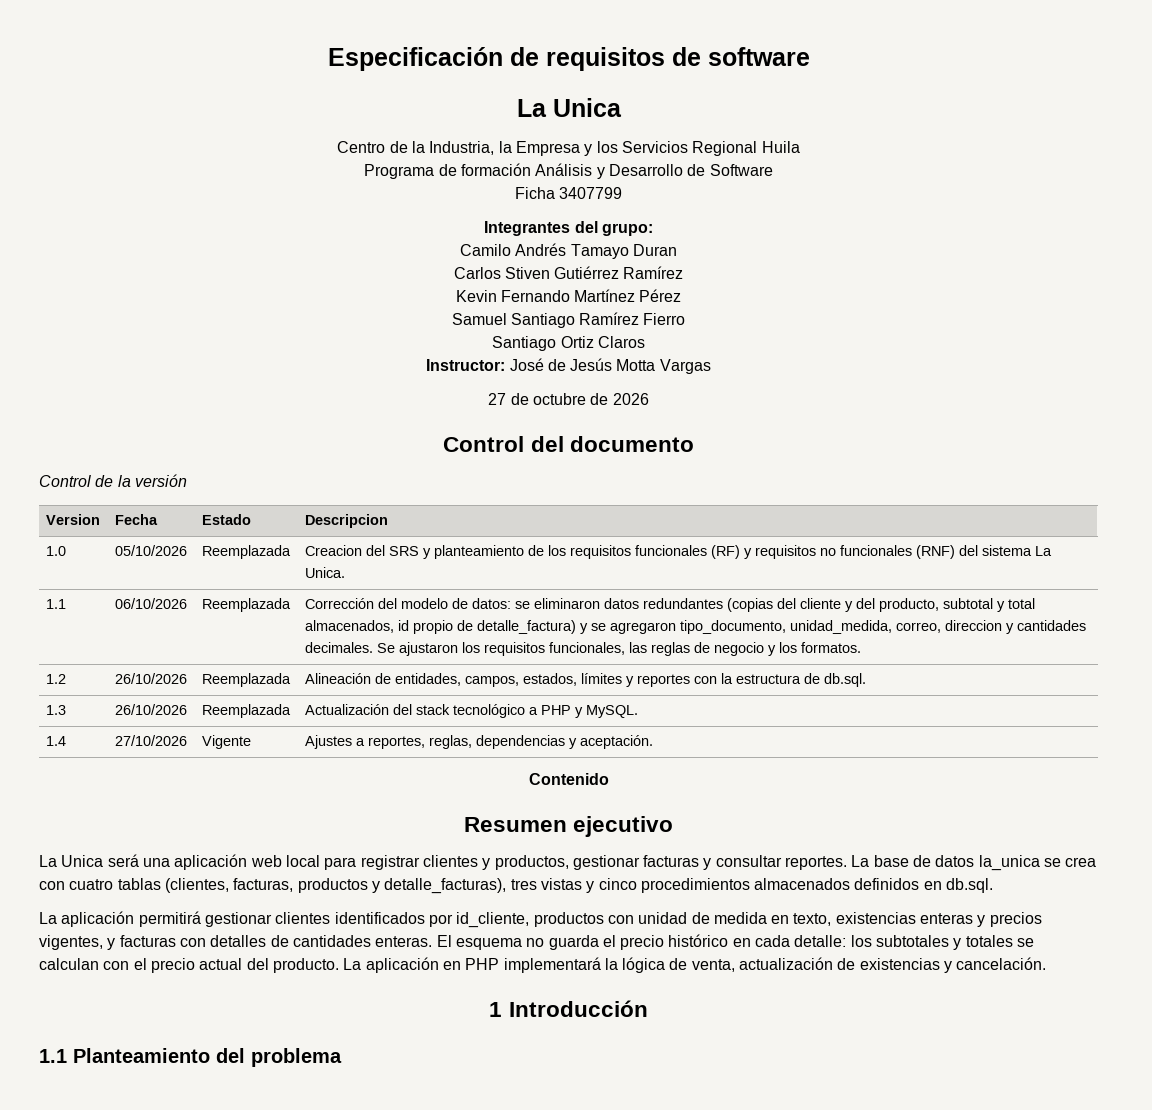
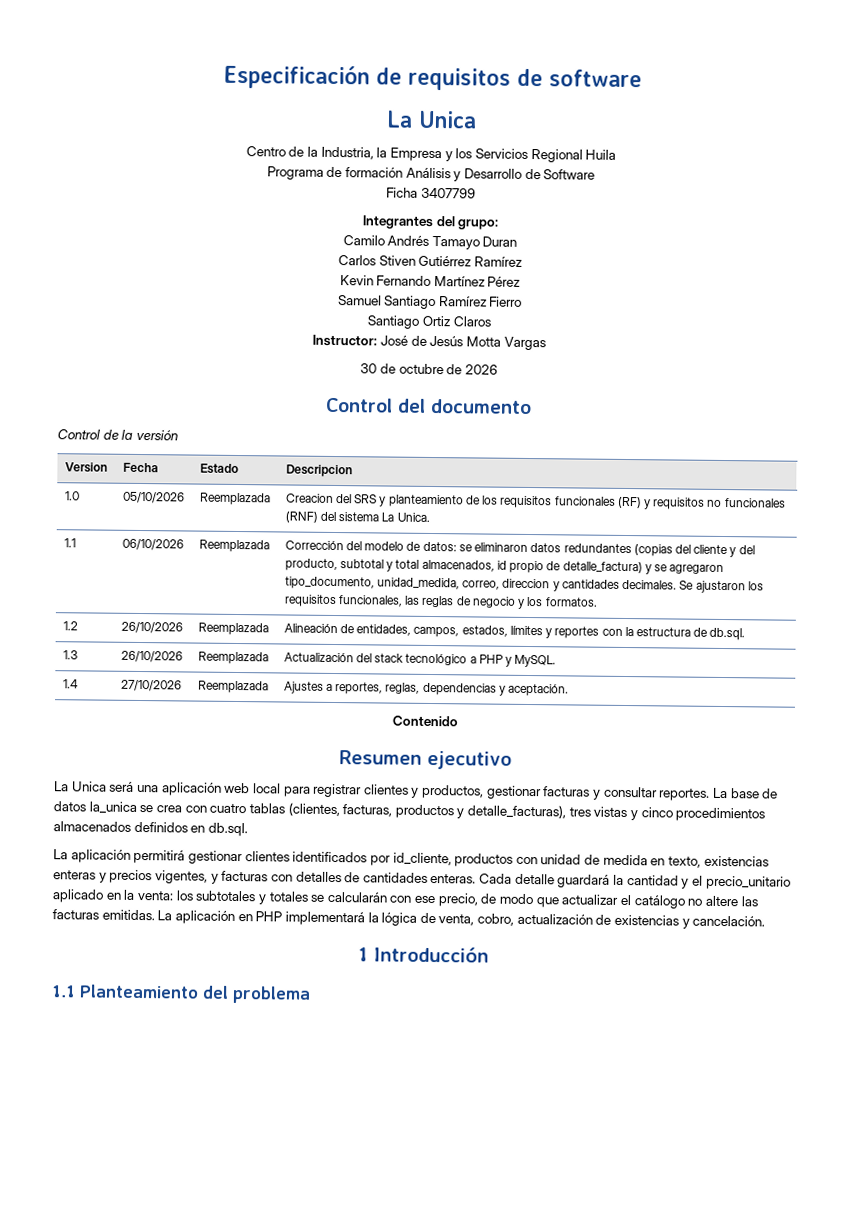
- 27 de octubre de 2026
+ 30 de octubre de 2026
- 1.4 | 27/10/2026 | Vigente | Ajustes a reportes, reglas, dependencias y aceptación.
+ 1.4 | 27/10/2026 | Reemplazada | Ajustes a reportes, reglas, dependencias y aceptación.
- El esquema no guarda el precio histórico en cada detalle: los subtotales y totales se calculan con el precio actual del producto.
+ Cada detalle guardará la cantidad y el precio_unitario aplicado en la venta: los subtotales y totales se calcularán con ese precio, de modo que actualizar el catálogo no altere las facturas emitidas.
- La aplicación en PHP implementará la lógica de venta, actualización de existencias y cancelación.
+ La aplicación en PHP implementará la lógica de venta, cobro, actualización de existencias y cancelación.

